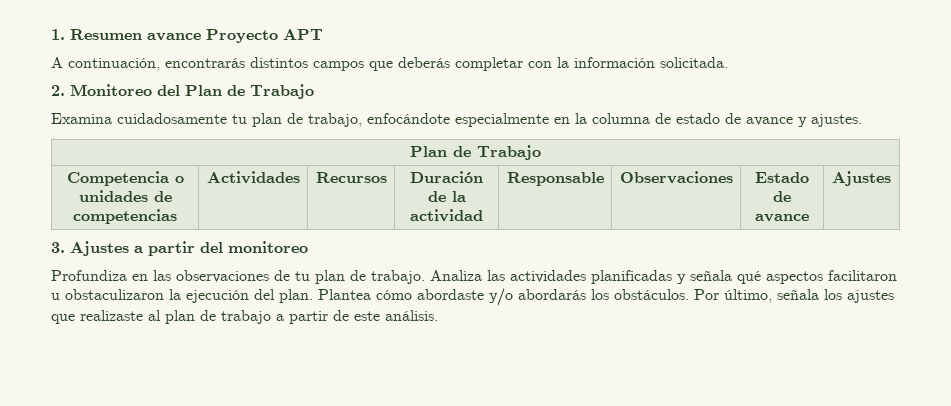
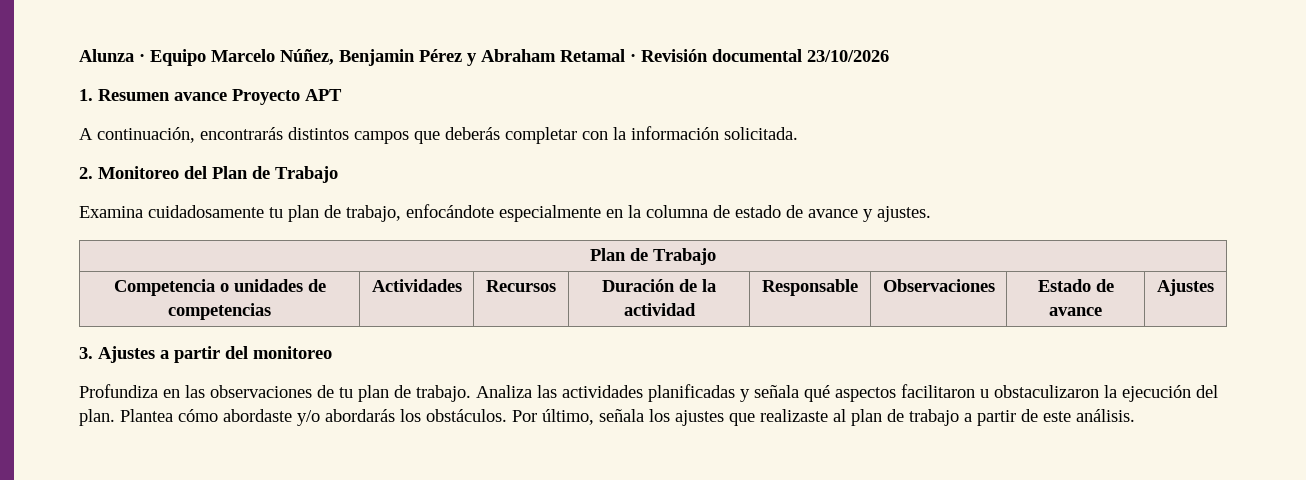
+ Alunza · Equipo Marcelo Núñez, Benjamin Pérez y Abraham Retamal · Revisión documental 23/10/2026

